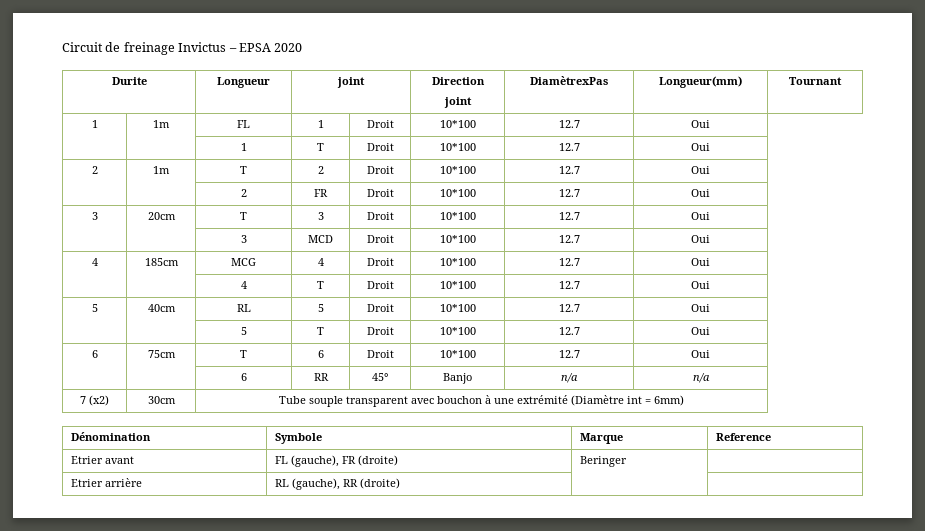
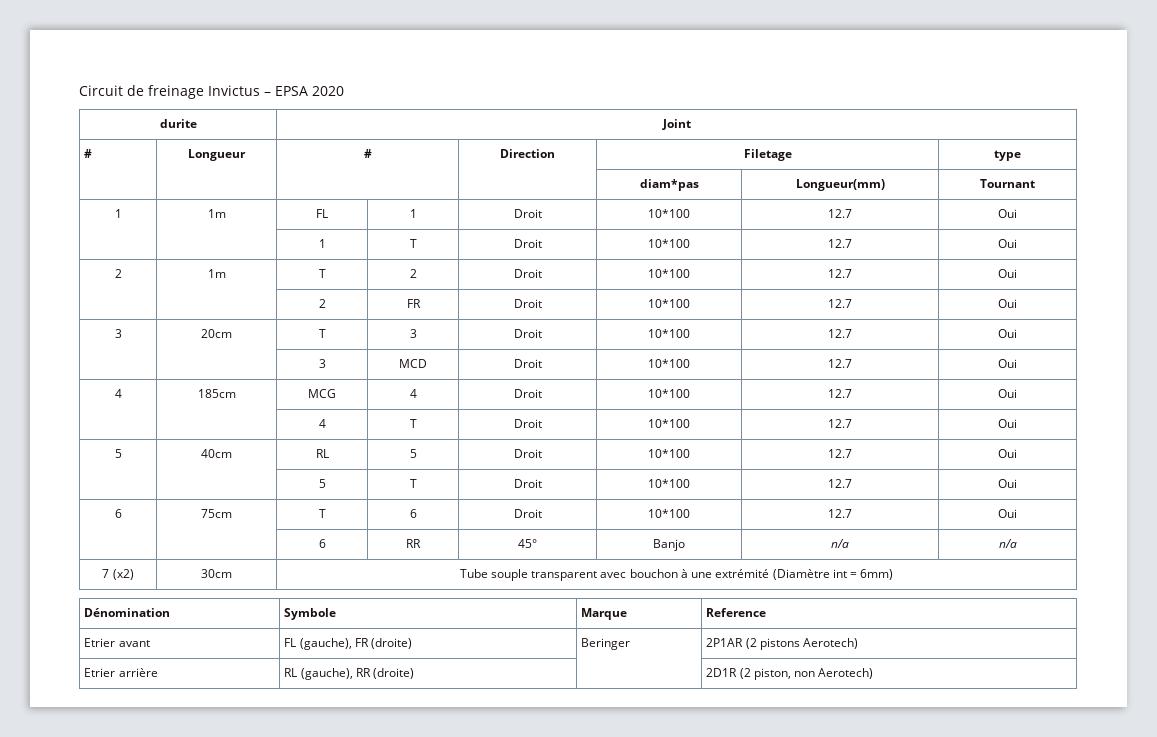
- Durite | Longueur | joint | Direction
- joint | DiamètrexPas | Longueur(mm) | Tournant
+ durite | Joint
+ # | Longueur | # | Direction | Filetage | type
+ | | | | diam*pas | Longueur(mm) | Tournant
- Etrier avant | FL (gauche), FR (droite) | Beringer |
+ Etrier avant | FL (gauche), FR (droite) | Beringer | 2P1AR (2 pistons Aerotech)
- Etrier arrière | RL (gauche), RR (droite) | |
+ Etrier arrière | RL (gauche), RR (droite) | | 2D1R (2 piston, non Aerotech)

